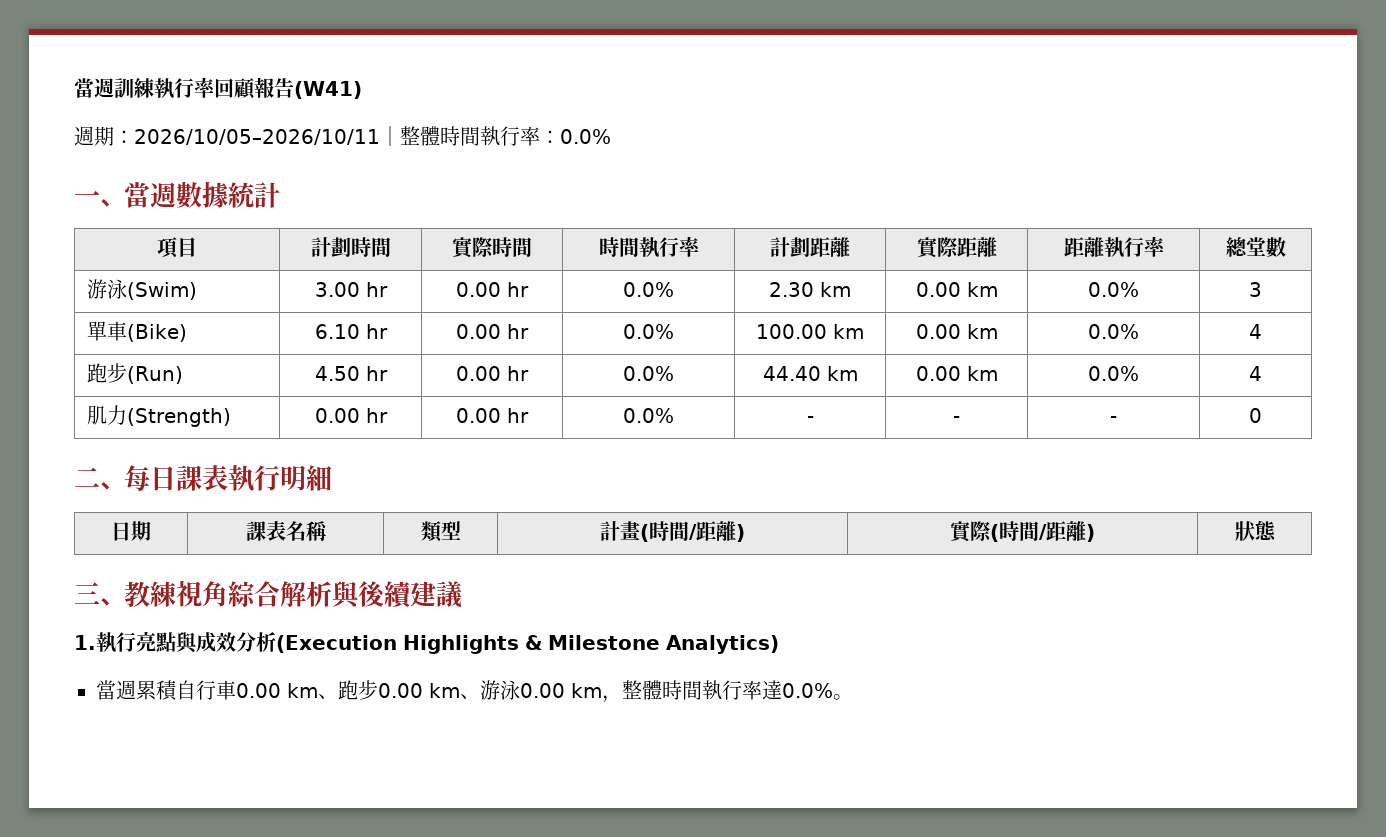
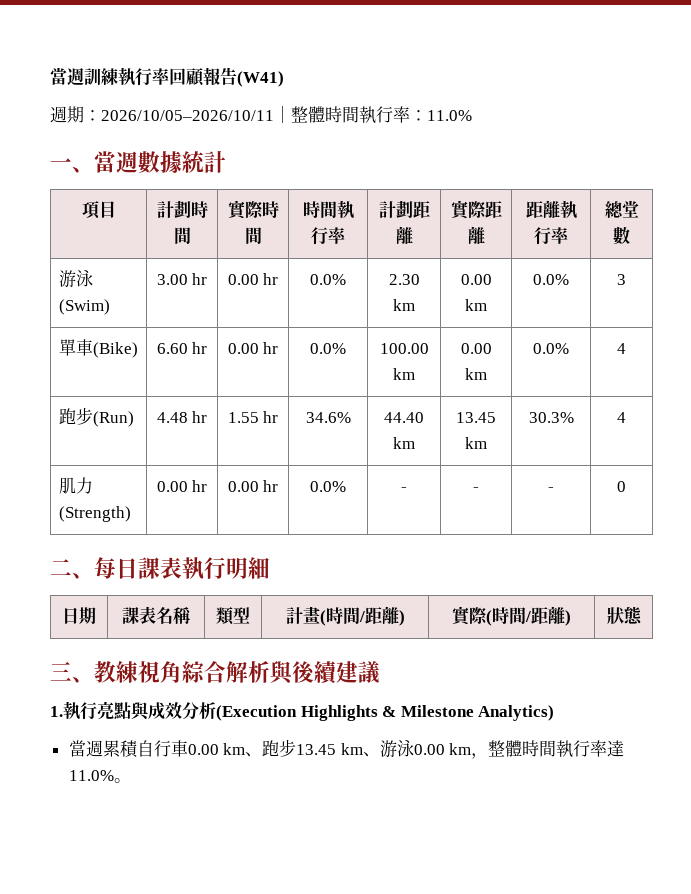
- 週期：2026/10/05–2026/10/11｜整體時間執行率：0.0%
+ 週期：2026/10/05–2026/10/11｜整體時間執行率：11.0%
- 單車(Bike) | 6.10 hr | 0.00 hr | 0.0% | 100.00 km | 0.00 km | 0.0% | 4
+ 單車(Bike) | 6.60 hr | 0.00 hr | 0.0% | 100.00 km | 0.00 km | 0.0% | 4
- 跑步(Run) | 4.50 hr | 0.00 hr | 0.0% | 44.40 km | 0.00 km | 0.0% | 4
+ 跑步(Run) | 4.48 hr | 1.55 hr | 34.6% | 44.40 km | 13.45 km | 30.3% | 4
- 當週累積自行車0.00 km、跑步0.00 km、游泳0.00 km，整體時間執行率達0.0%。
+ 當週累積自行車0.00 km、跑步13.45 km、游泳0.00 km，整體時間執行率達11.0%。

